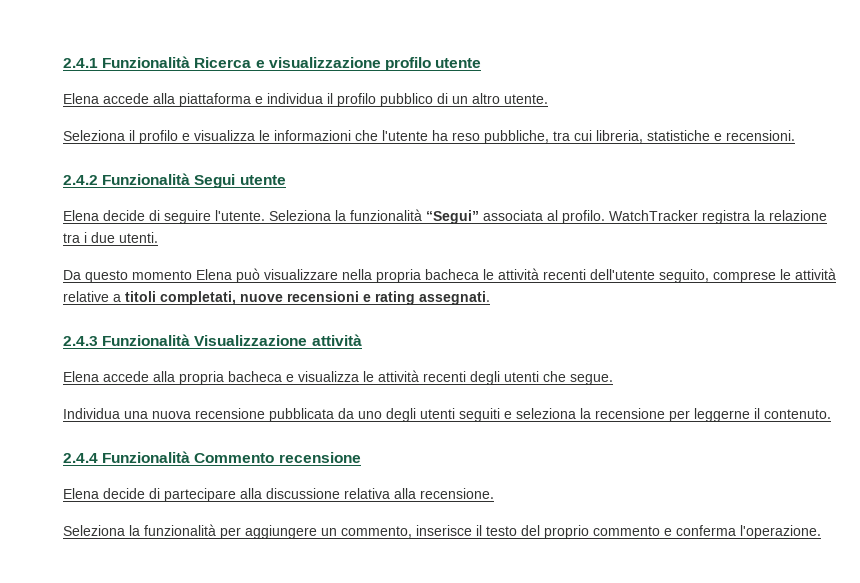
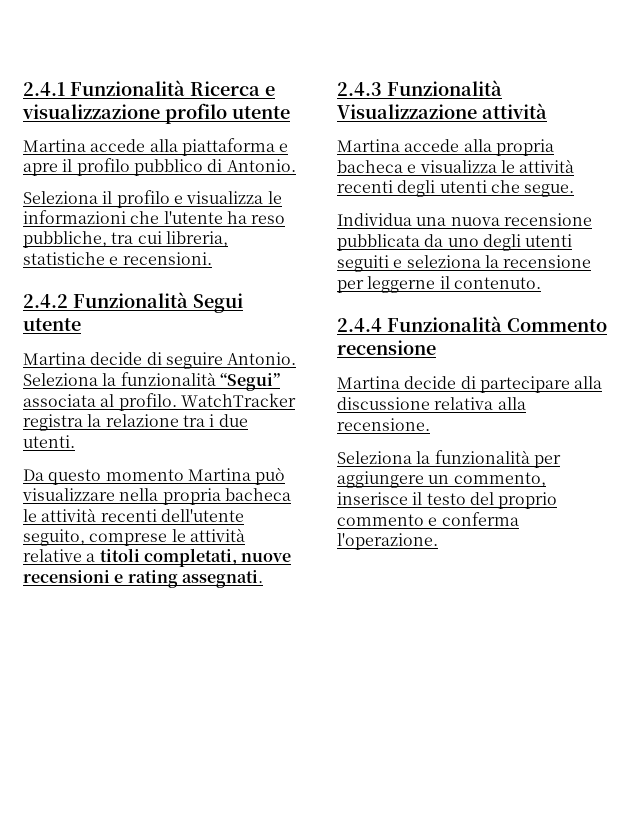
- Elena accede alla piattaforma e individua il profilo pubblico di un altro utente.
+ Martina accede alla piattaforma e apre il profilo pubblico di Antonio.
- Elena decide di seguire l'utente.
+ Martina decide di seguire Antonio.
- Da questo momento Elena può visualizzare nella propria bacheca le attività recenti dell'utente seguito, comprese le attività relative a titoli completati, nuove recensioni e rating assegnati.
+ Da questo momento Martina può visualizzare nella propria bacheca le attività recenti dell'utente seguito, comprese le attività relative a titoli completati, nuove recensioni e rating assegnati.
- Elena accede alla propria bacheca e visualizza le attività recenti degli utenti che segue.
+ Martina accede alla propria bacheca e visualizza le attività recenti degli utenti che segue.
- Elena decide di partecipare alla discussione relativa alla recensione.
+ Martina decide di partecipare alla discussione relativa alla recensione.

